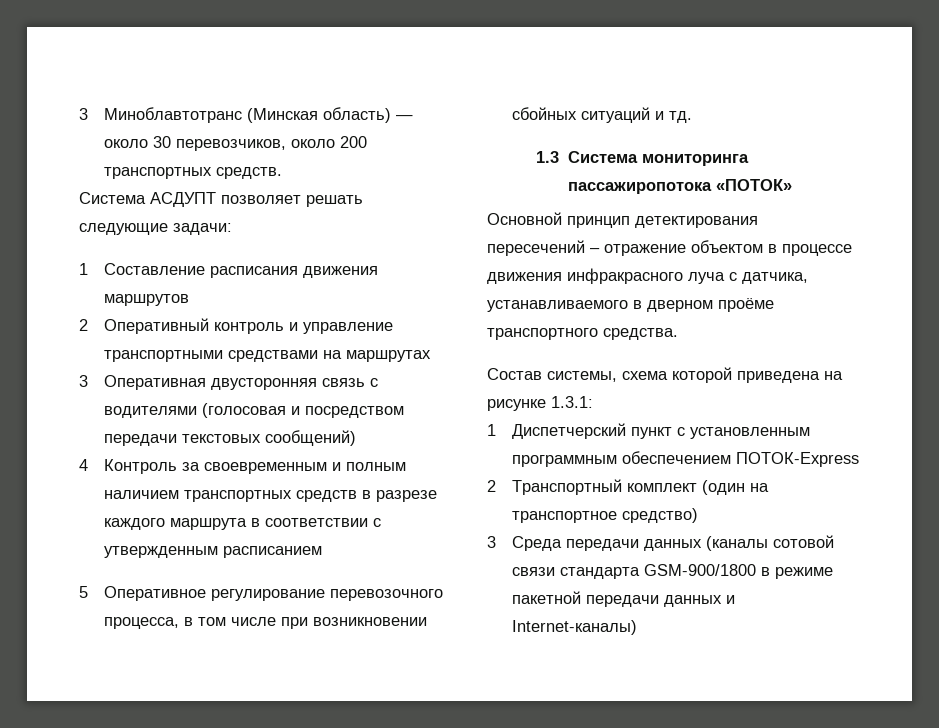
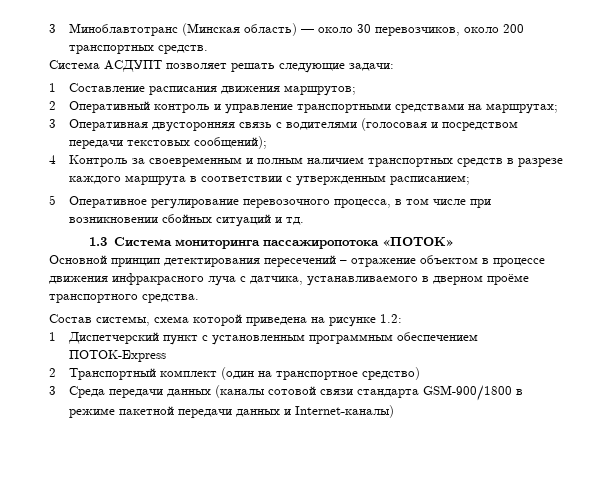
- 1 Составление расписания движения маршрутов
+ 1 Составление расписания движения маршрутов;
- 2 Оперативный контроль и управление транспортными средствами на маршрутах
+ 2 Оперативный контроль и управление транспортными средствами на маршрутах;
- 3 Оперативная двусторонняя связь с водителями (голосовая и посредством передачи текстовых сообщений)
+ 3 Оперативная двусторонняя связь с водителями (голосовая и посредством передачи текстовых сообщений);
- 4 Контроль за своевременным и полным наличием транспортных средств в разрезе каждого маршрута в соответствии с утвержденным расписанием
+ 4 Контроль за своевременным и полным наличием транспортных средств в разрезе каждого маршрута в соответствии с утвержденным расписанием;
- Состав системы, схема которой приведена на рисунке 1.3.1:
+ Состав системы, схема которой приведена на рисунке 1.2:

